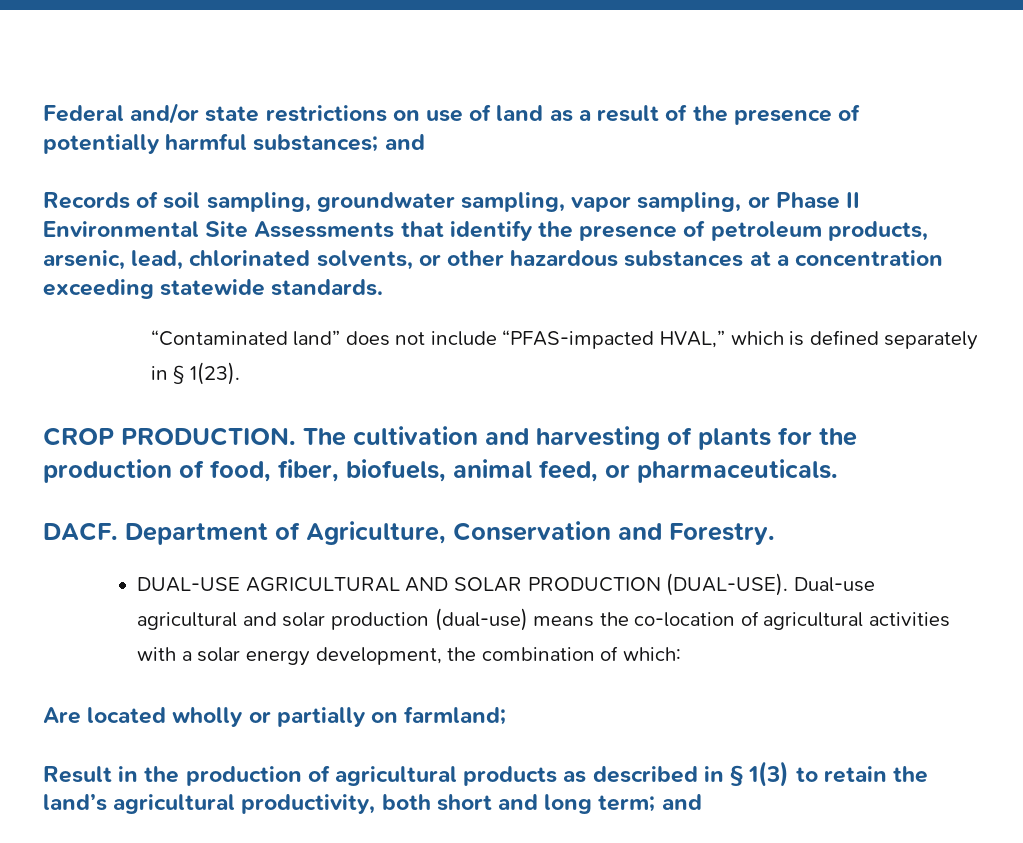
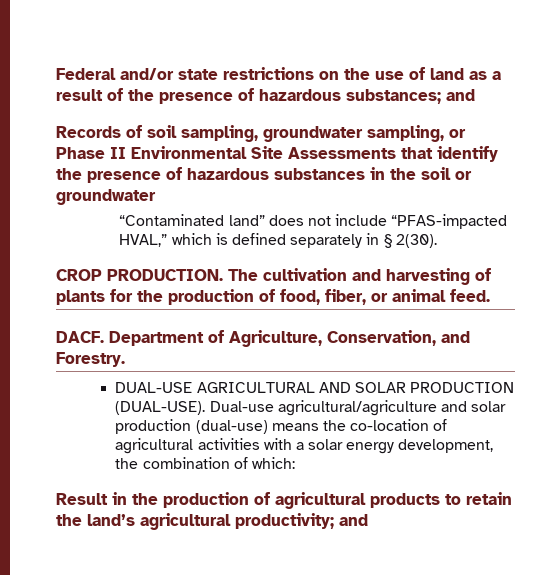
- Federal and/or state restrictions on use of land as a result of the presence of potentially harmful substances; and
+ Federal and/or state restrictions on the use of land as a result of the presence of hazardous substances; and
- Records of soil sampling, groundwater sampling, vapor sampling, or Phase II Environmental Site Assessments that identify the presence of petroleum products, arsenic, lead, chlorinated solvents, or other hazardous substances at a concentration exceeding statewide standards.
+ Records of soil sampling, groundwater sampling, or Phase II Environmental Site Assessments that identify the presence of hazardous substances in the soil or groundwater
- “Contaminated land” does not include “PFAS-impacted HVAL,” which is defined separately in § 1(23).
+ “Contaminated land” does not include “PFAS-impacted HVAL,” which is defined separately in § 2(30).
- The cultivation and harvesting of plants for the production of food, fiber, biofuels, animal feed, or pharmaceuticals.
+ The cultivation and harvesting of plants for the production of food, fiber, or animal feed.
- Department of Agriculture, Conservation and Forestry.
+ Department of Agriculture, Conservation, and Forestry.
- Dual-use agricultural and solar production (dual-use) means the co-location of agricultural activities with a solar energy development, the combination of which:
+ Dual-use agricultural/agriculture and solar production (dual-use) means the co-location of agricultural activities with a solar energy development, the combination of which:
- Are located wholly or partially on farmland;
- Result in the production of agricultural products as described in § 1(3) to retain the land’s agricultural productivity, both short and long term; and
+ Result in the production of agricultural products to retain the land’s agricultural productivity; and

